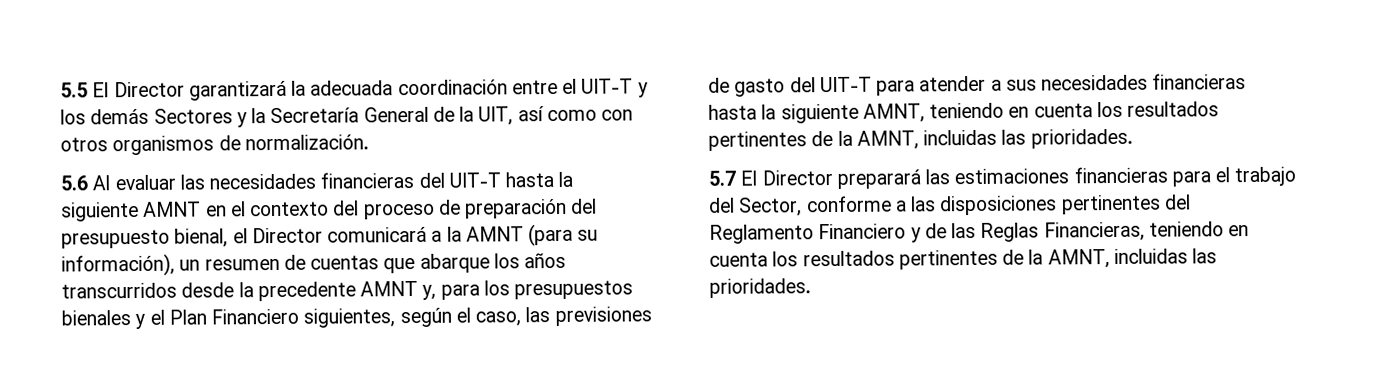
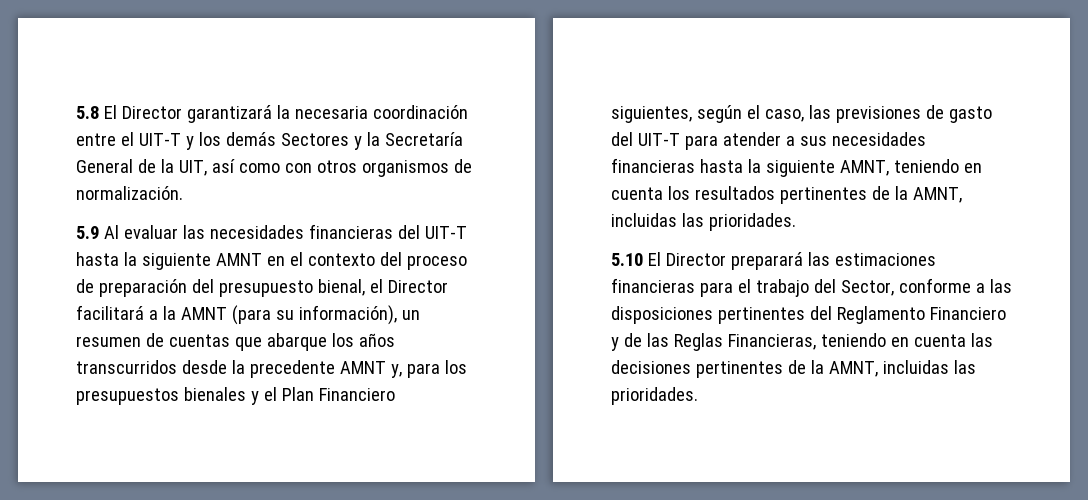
- 5.5 El Director garantizará la adecuada coordinación entre el UIT-T y los demás Sectores y la Secretaría General de la UIT, así como con otros organismos de normalización.
+ 5.8 El Director garantizará la necesaria coordinación entre el UIT-T y los demás Sectores y la Secretaría General de la UIT, así como con otros organismos de normalización.
- 5.6 Al evaluar las necesidades financieras del UIT-T hasta la siguiente AMNT en el contexto del proceso de preparación del presupuesto bienal, el Director comunicará a la AMNT (para su información), un resumen de cuentas que abarque los años transcurridos desde la precedente AMNT y, para los presupuestos bienales y el Plan Financiero siguientes, según el caso, las previsiones de gasto del UIT-T para atender a sus necesidades financieras hasta la siguiente AMNT, teniendo en cuenta los resultados pertinentes de la AMNT, incluidas las prioridades.
+ 5.9 Al evaluar las necesidades financieras del UIT-T hasta la siguiente AMNT en el contexto del proceso de preparación del presupuesto bienal, el Director facilitará a la AMNT (para su información), un resumen de cuentas que abarque los años transcurridos desde la precedente AMNT y, para los presupuestos bienales y el Plan Financiero siguientes, según el caso, las previsiones de gasto del UIT-T para atender a sus necesidades financieras hasta la siguiente AMNT, teniendo en cuenta los resultados pertinentes de la AMNT, incluidas las prioridades.
- 5.7 El Director preparará las estimaciones financieras para el trabajo del Sector, conforme a las disposiciones pertinentes del Reglamento Financiero y de las Reglas Financieras, teniendo en cuenta los resultados pertinentes de la AMNT, incluidas las prioridades.
+ 5.10 El Director preparará las estimaciones financieras para el trabajo del Sector, conforme a las disposiciones pertinentes del Reglamento Financiero y de las Reglas Financieras, teniendo en cuenta las decisiones pertinentes de la AMNT, incluidas las prioridades.

